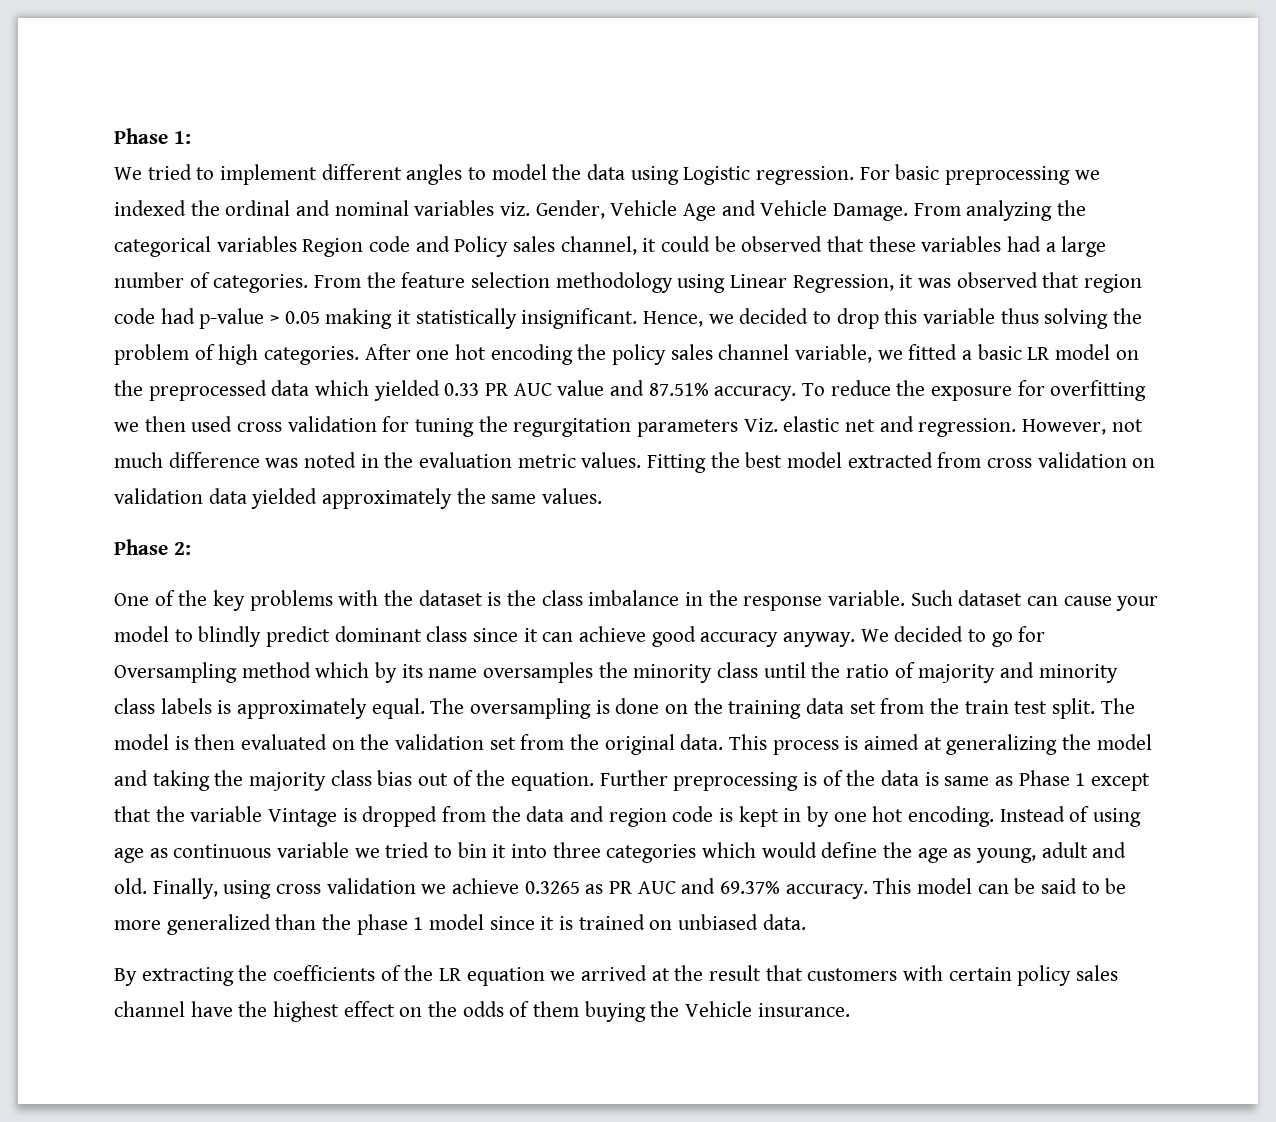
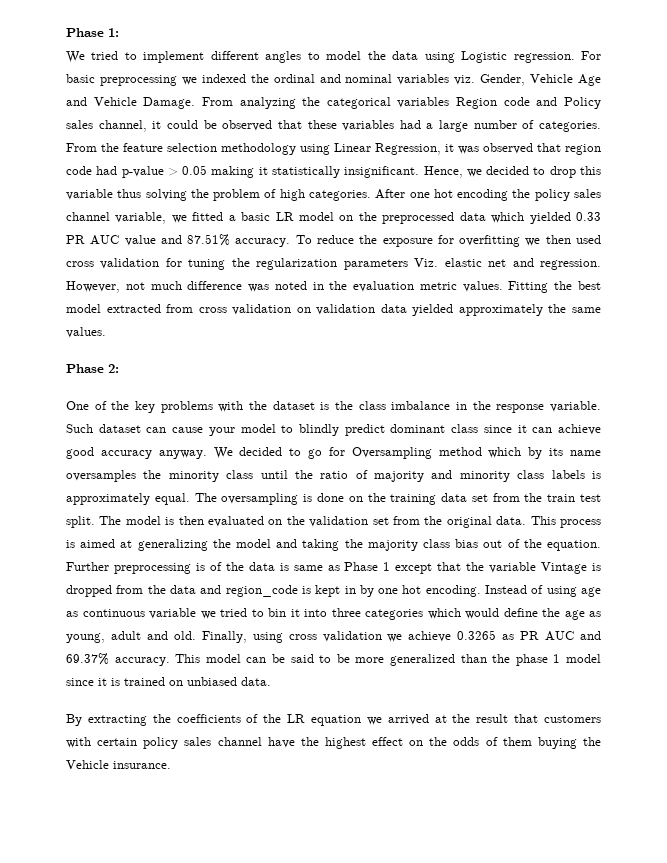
- To reduce the exposure for overfitting we then used cross validation for tuning the regurgitation parameters Viz. elastic net and regression.
+ To reduce the exposure for overfitting we then used cross validation for tuning the regularization parameters Viz. elastic net and regression.
- Further preprocessing is of the data is same as Phase 1 except that the variable Vintage is dropped from the data and region code is kept in by one hot encoding.
+ Further preprocessing is of the data is same as Phase 1 except that the variable Vintage is dropped from the data and region_code is kept in by one hot encoding.

